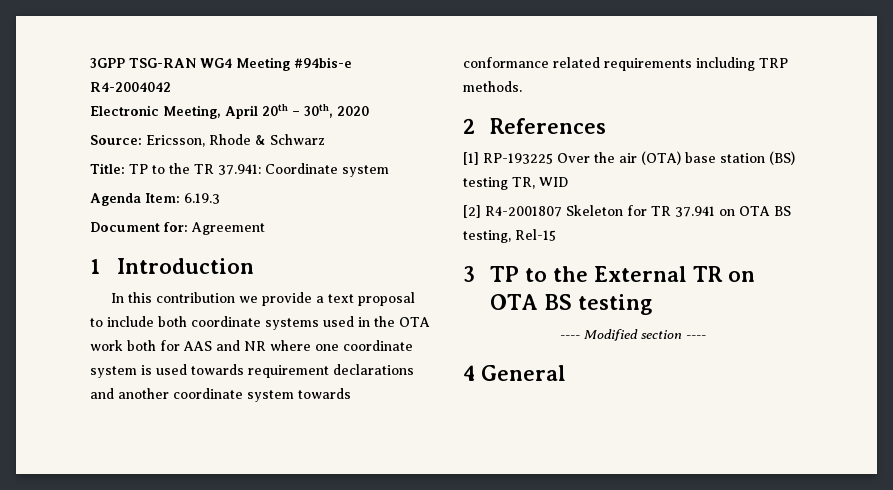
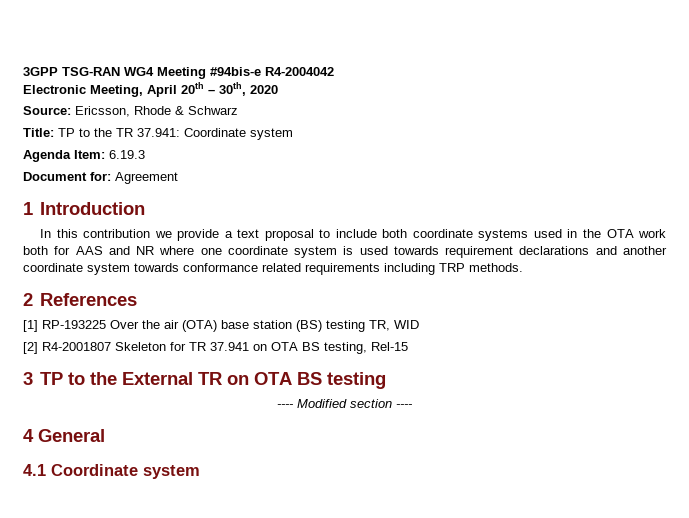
+ 4.1 Coordinate system

